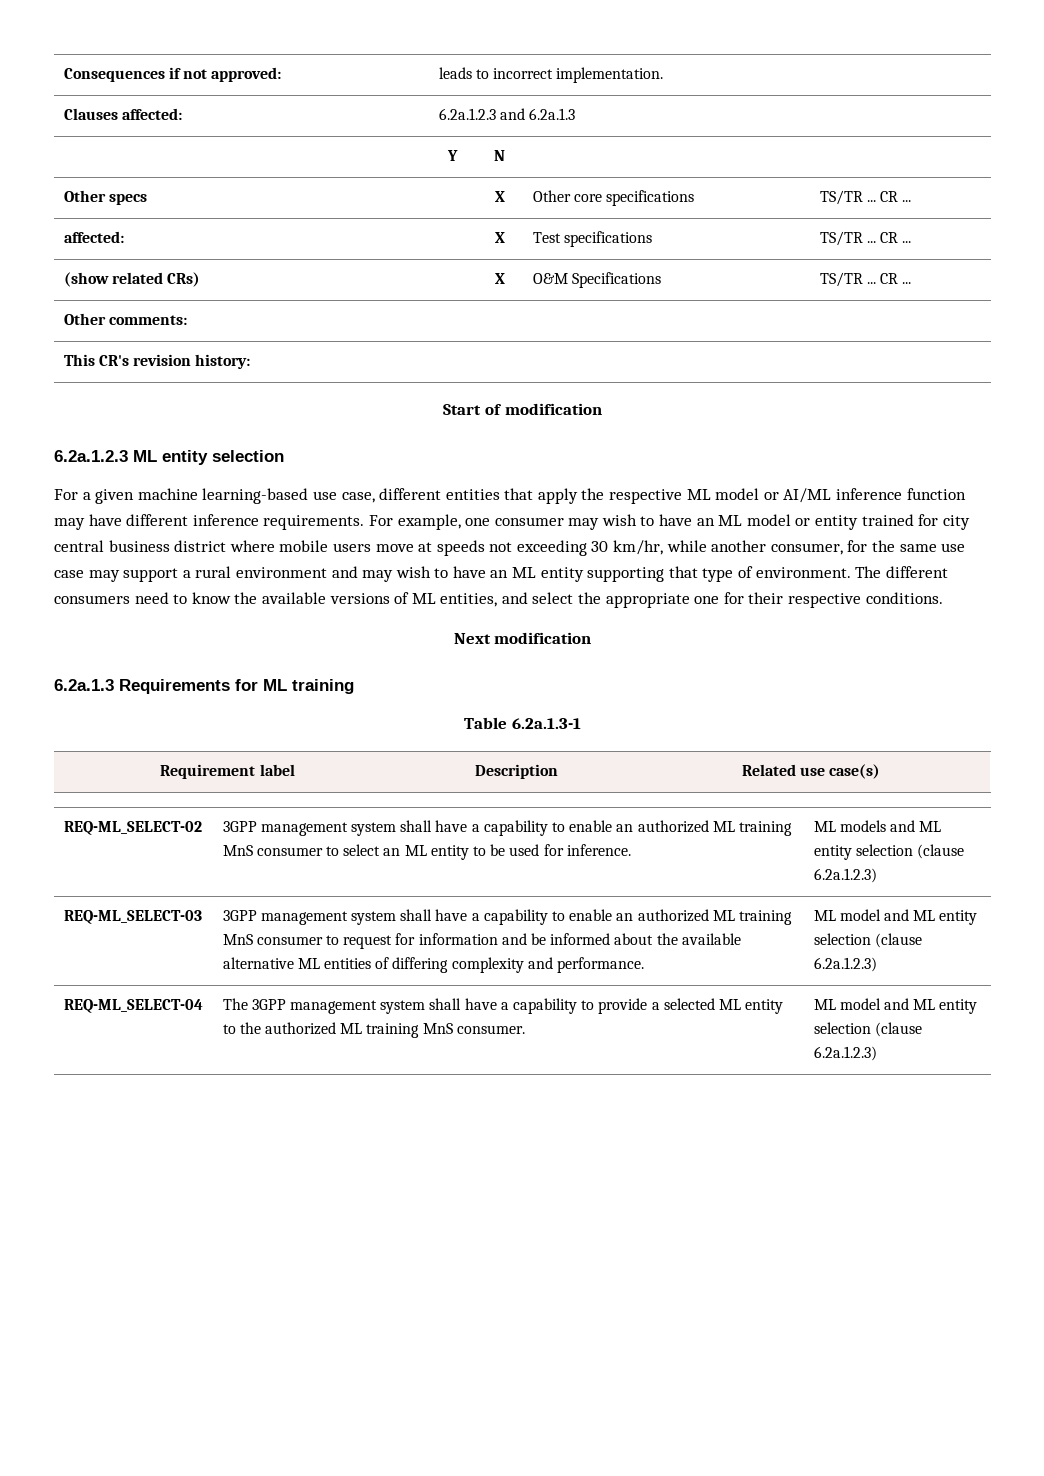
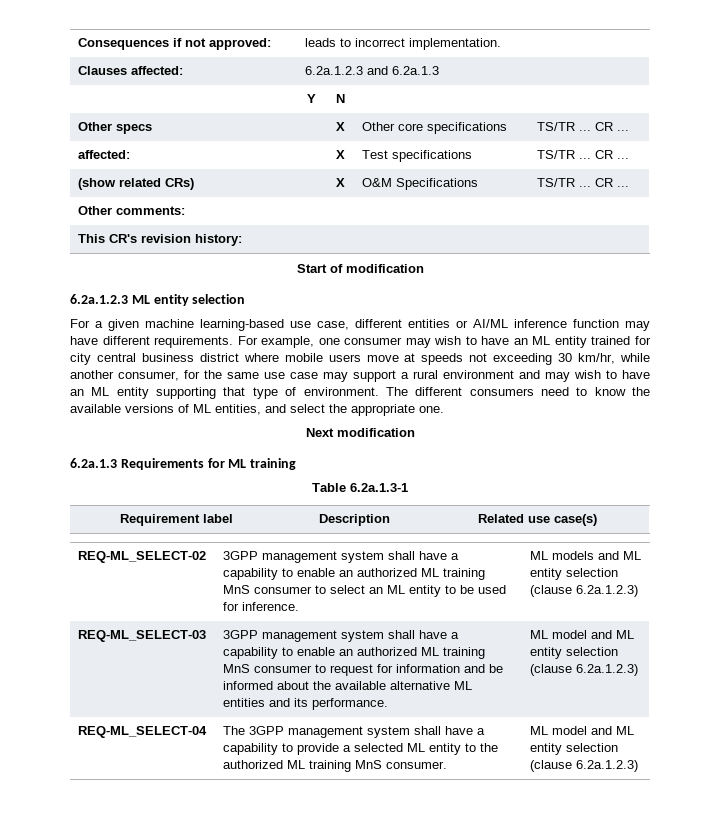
- For a given machine learning-based use case, different entities that apply the respective ML model or AI/ML inference function may have different inference requirements.
+ For a given machine learning-based use case, different entities or AI/ML inference function may have different requirements.
- For example, one consumer may wish to have an ML model or entity trained for city central business district where mobile users move at speeds not exceeding 30 km/hr, while another consumer, for the same use case may support a rural environment and may wish to have an ML entity supporting that type of environment.
+ For example, one consumer may wish to have an ML entity trained for city central business district where mobile users move at speeds not exceeding 30 km/hr, while another consumer, for the same use case may support a rural environment and may wish to have an ML entity supporting that type of environment.
- The different consumers need to know the available versions of ML entities, and select the appropriate one for their respective conditions.
+ The different consumers need to know the available versions of ML entities, and select the appropriate one.
- 3GPP management system shall have a capability to enable an authorized ML training MnS consumer to request for information and be informed about the available alternative ML entities of differing complexity and performance.
+ 3GPP management system shall have a capability to enable an authorized ML training MnS consumer to request for information and be informed about the available alternative ML entities and its performance.

